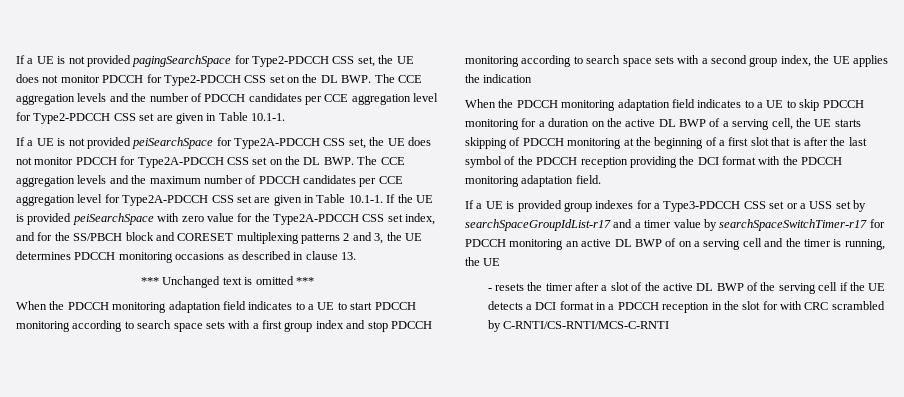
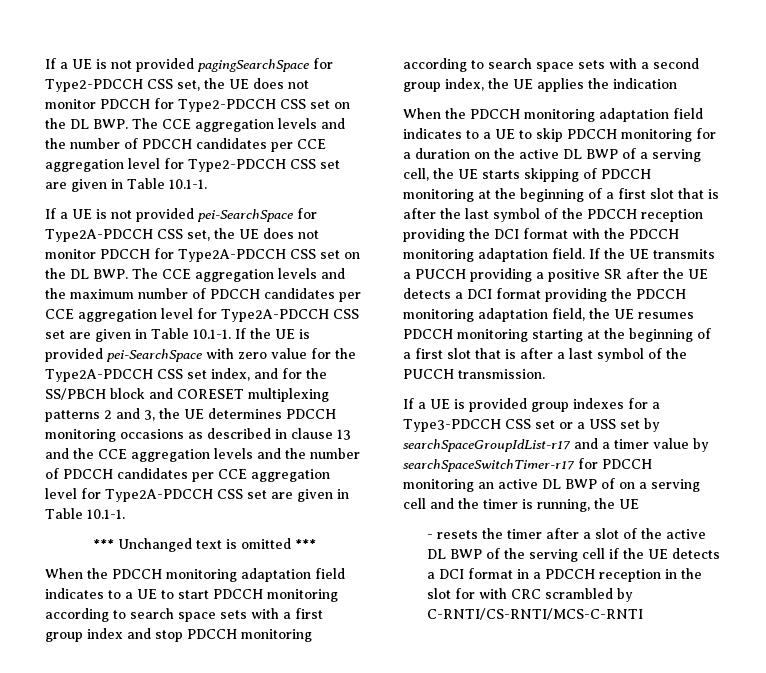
- If a UE is not provided peiSearchSpace for Type2A-PDCCH CSS set, the UE does not monitor PDCCH for Type2A-PDCCH CSS set on the DL BWP. The CCE aggregation levels and the maximum number of PDCCH candidates per CCE aggregation level for Type2A-PDCCH CSS set are given in Table 10.1-1. If the UE is provided peiSearchSpace with zero value for the Type2A-PDCCH CSS set index, and for the SS/PBCH block and CORESET multiplexing patterns 2 and 3, the UE determines PDCCH monitoring occasions as described in clause 13.
+ If a UE is not provided pei-SearchSpace for Type2A-PDCCH CSS set, the UE does not monitor PDCCH for Type2A-PDCCH CSS set on the DL BWP. The CCE aggregation levels and the maximum number of PDCCH candidates per CCE aggregation level for Type2A-PDCCH CSS set are given in Table 10.1-1. If the UE is provided pei-SearchSpace with zero value for the Type2A-PDCCH CSS set index, and for the SS/PBCH block and CORESET multiplexing patterns 2 and 3, the UE determines PDCCH monitoring occasions as described in clause 13 and the CCE aggregation levels and the number of PDCCH candidates per CCE aggregation level for Type2A-PDCCH CSS set are given in Table 10.1-1.
+ If the UE transmits a PUCCH providing a positive SR after the UE detects a DCI format providing the PDCCH monitoring adaptation field, the UE resumes PDCCH monitoring starting at the beginning of a first slot that is after a last symbol of the PUCCH transmission.

